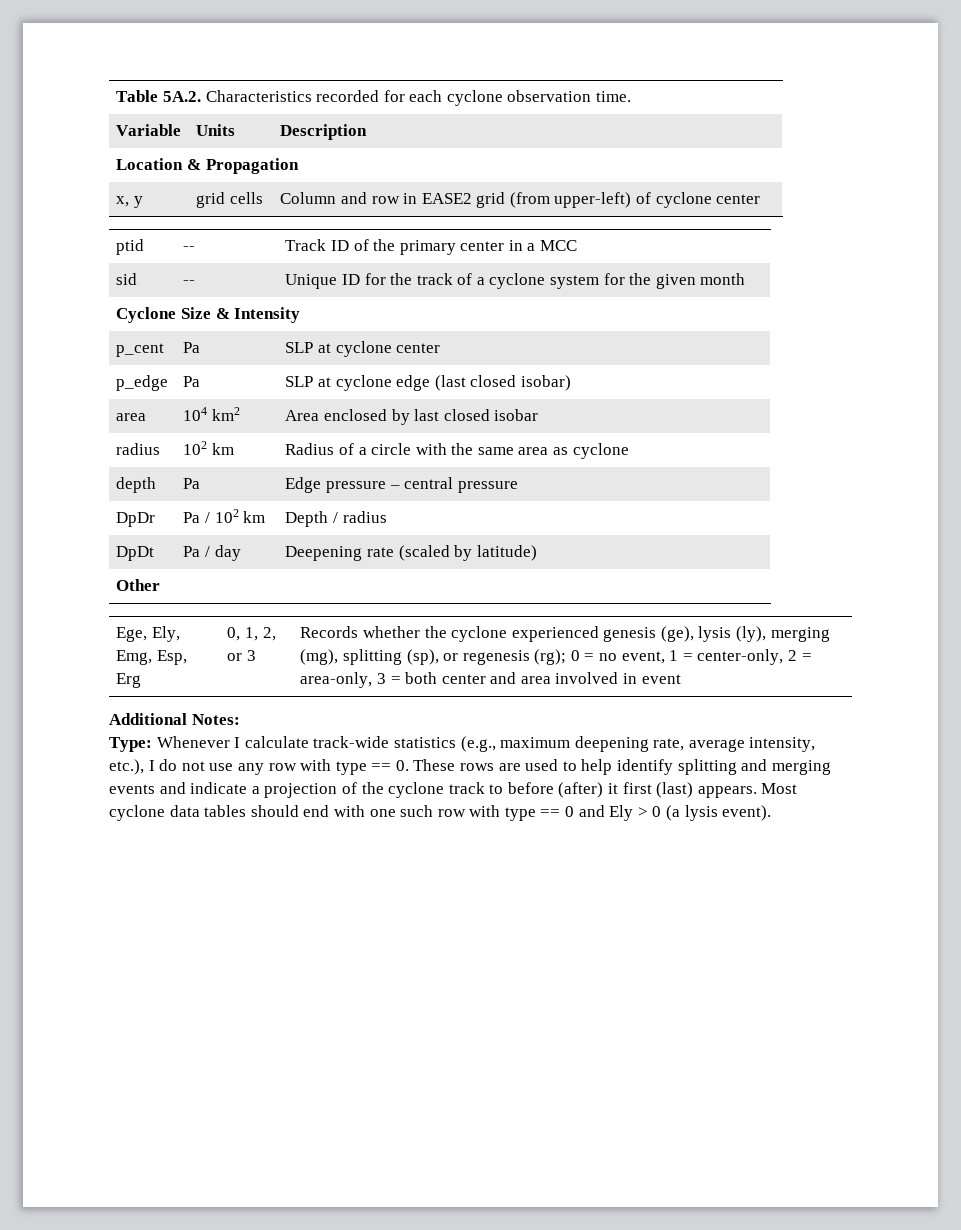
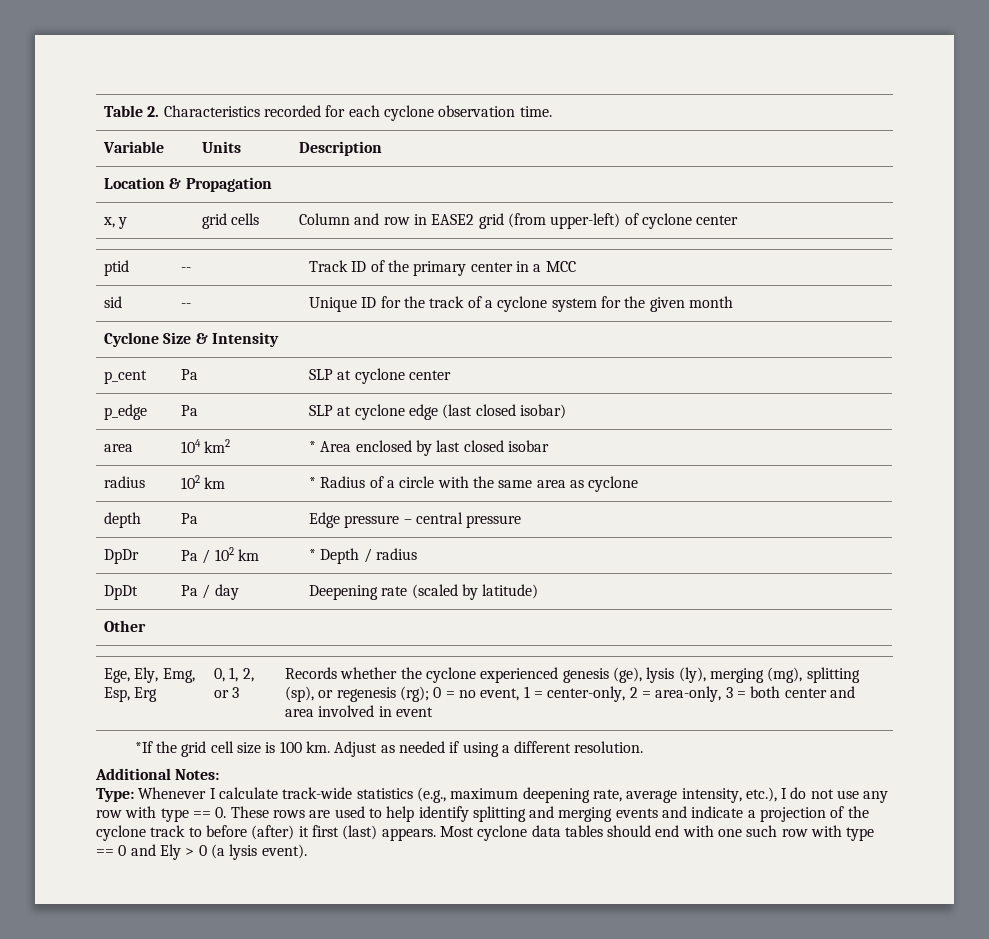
- Table 5A.2. Characteristics recorded for each cyclone observation time.
+ Table 2. Characteristics recorded for each cyclone observation time.
- area | 104 km2 | Area enclosed by last closed isobar
+ area | 104 km2 | * Area enclosed by last closed isobar
- radius | 102 km | Radius of a circle with the same area as cyclone
+ radius | 102 km | * Radius of a circle with the same area as cyclone
- DpDr | Pa / 102 km | Depth / radius
+ DpDr | Pa / 102 km | * Depth / radius
+ *If the grid cell size is 100 km. Adjust as needed if using a different resolution.

